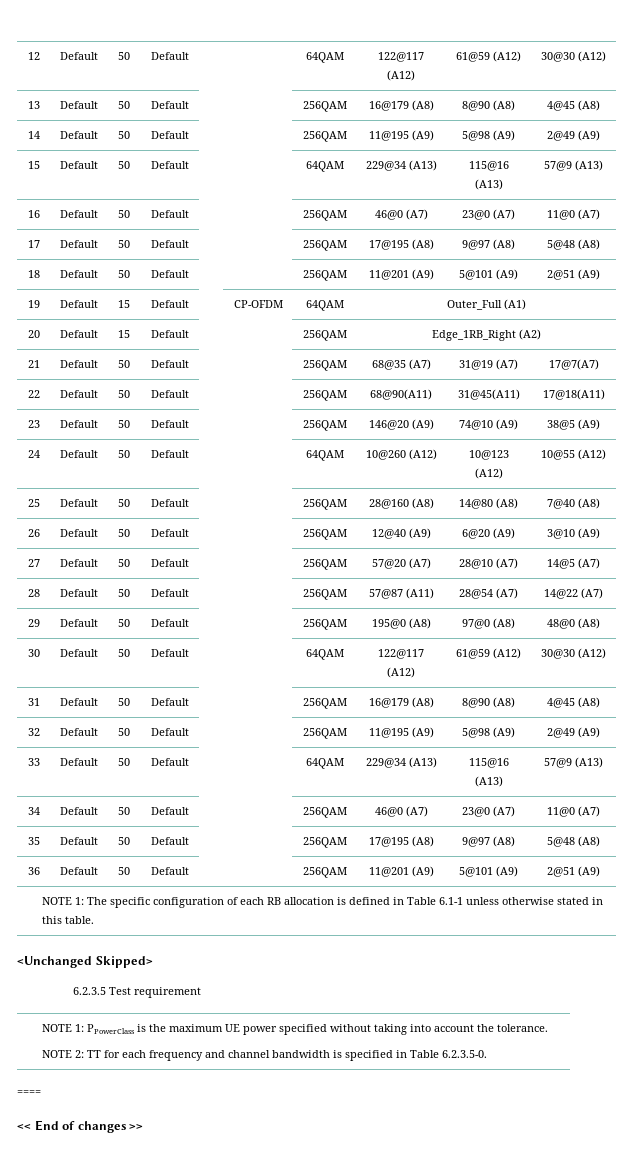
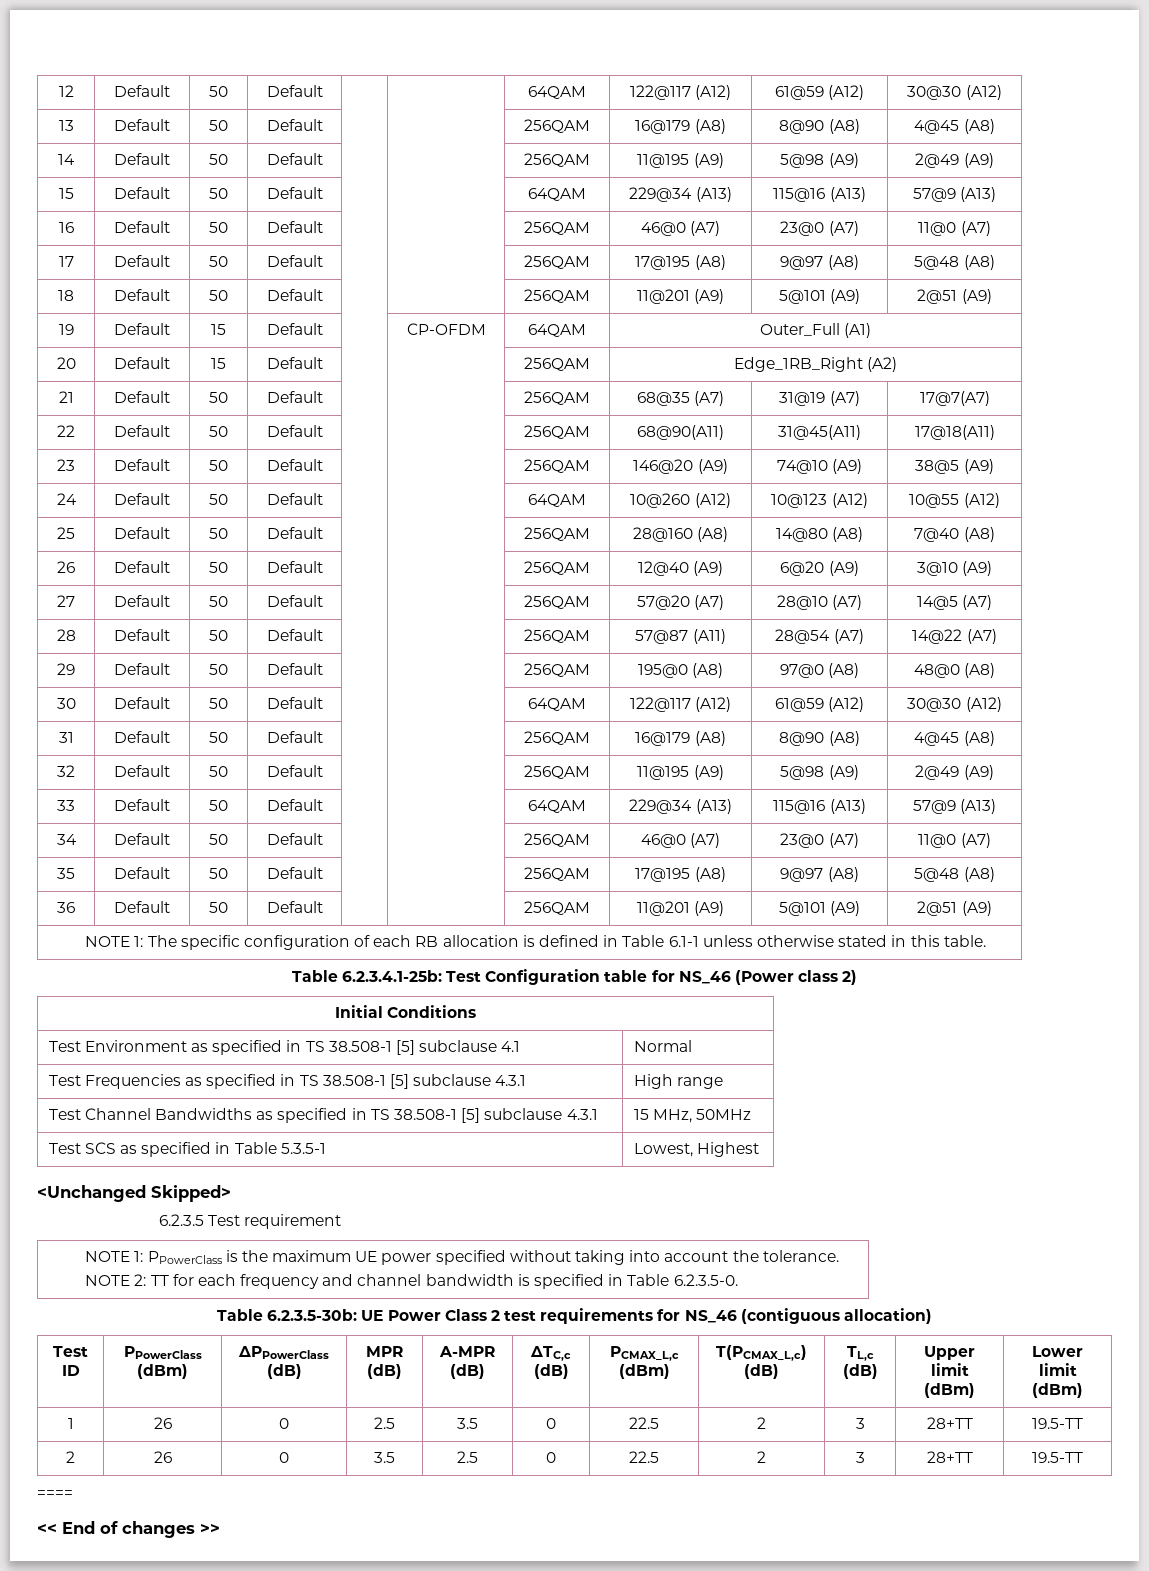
+ Table 6.2.3.4.1-25b: Test Configuration table for NS_46 (Power class 2)
+ Initial Conditions
+ Test Environment as specified in TS 38.508-1 [5] subclause 4.1 | Normal
+ Test Frequencies as specified in TS 38.508-1 [5] subclause 4.3.1 | High range
+ Test Channel Bandwidths as specified in TS 38.508-1 [5] subclause 4.3.1 | 15 MHz, 50MHz
+ Test SCS as specified in Table 5.3.5-1 | Lowest, Highest
+ Table 6.2.3.5-30b: UE Power Class 2 test requirements for NS_46 (contiguous allocation)
+ Test ID | PPowerClass (dBm) | ΔPPowerClass (dB) | MPR (dB) | A-MPR (dB) | ΔTC,c (dB) | PCMAX_L,c (dBm) | T(PCMAX_L,c) (dB) | TL,c (dB) | Upper limit (dBm) | Lower limit (dBm)
+ 1 | 26 | 0 | 2.5 | 3.5 | 0 | 22.5 | 2 | 3 | 28+TT | 19.5-TT
+ 2 | 26 | 0 | 3.5 | 2.5 | 0 | 22.5 | 2 | 3 | 28+TT | 19.5-TT

